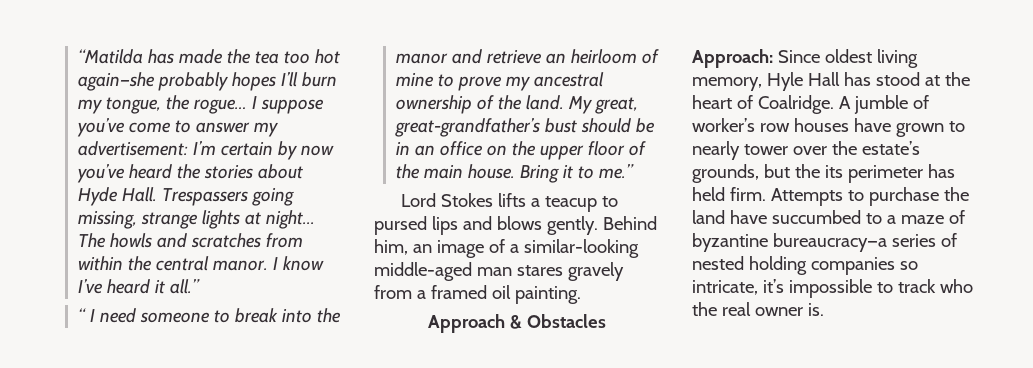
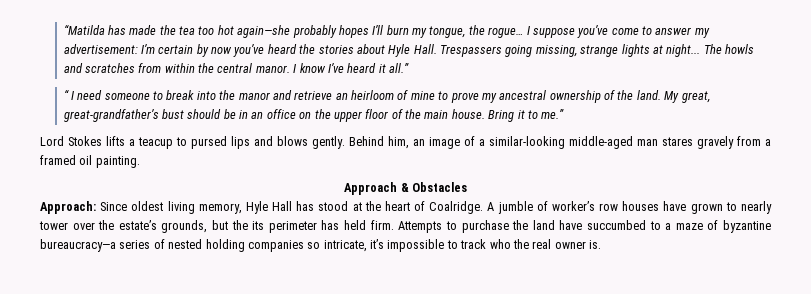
- I suppose you’ve come to answer my advertisement: I’m certain by now you’ve heard the stories about Hyde Hall.
+ I suppose you’ve come to answer my advertisement: I’m certain by now you’ve heard the stories about Hyle Hall.

